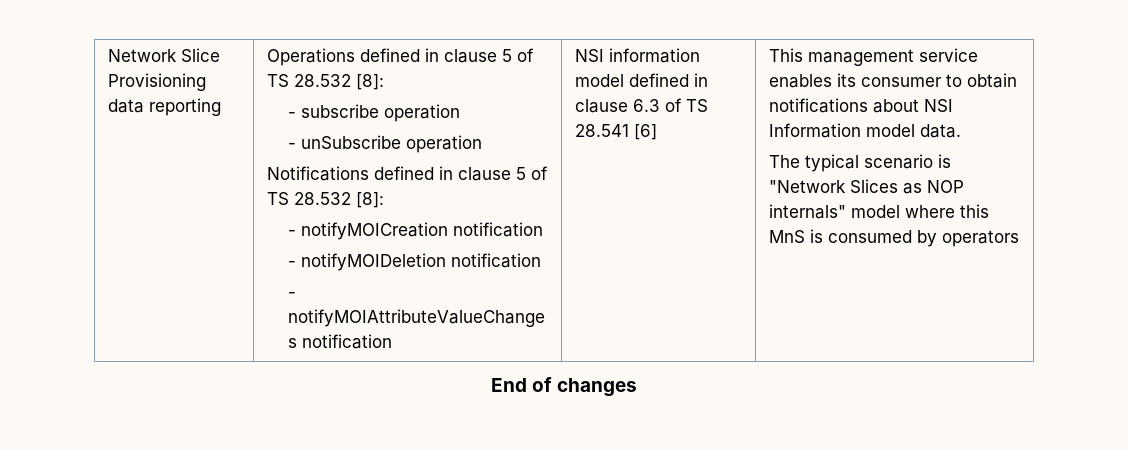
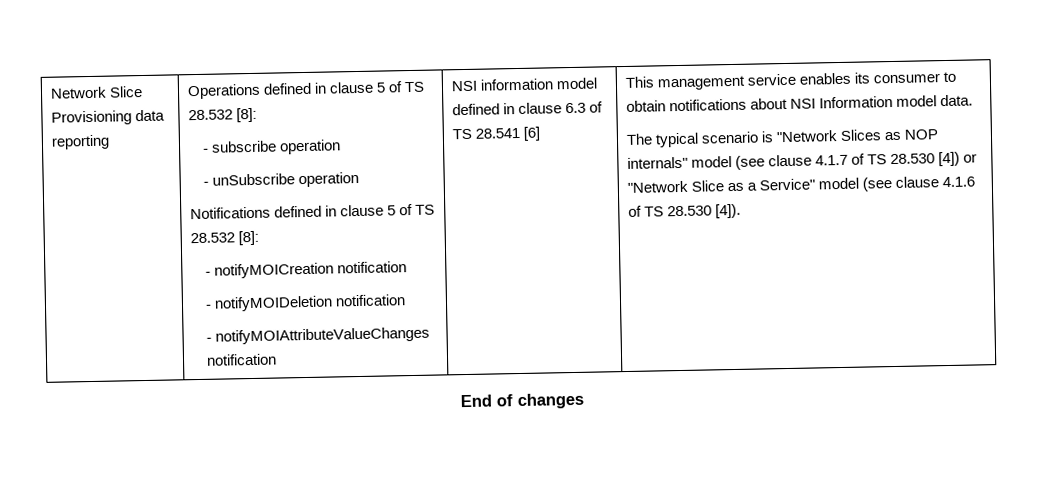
- The typical scenario is "Network Slices as NOP internals" model where this MnS is consumed by operators
+ The typical scenario is "Network Slices as NOP internals" model (see clause 4.1.7 of TS 28.530 [4]) or "Network Slice as a Service" model (see clause 4.1.6 of TS 28.530 [4]).

